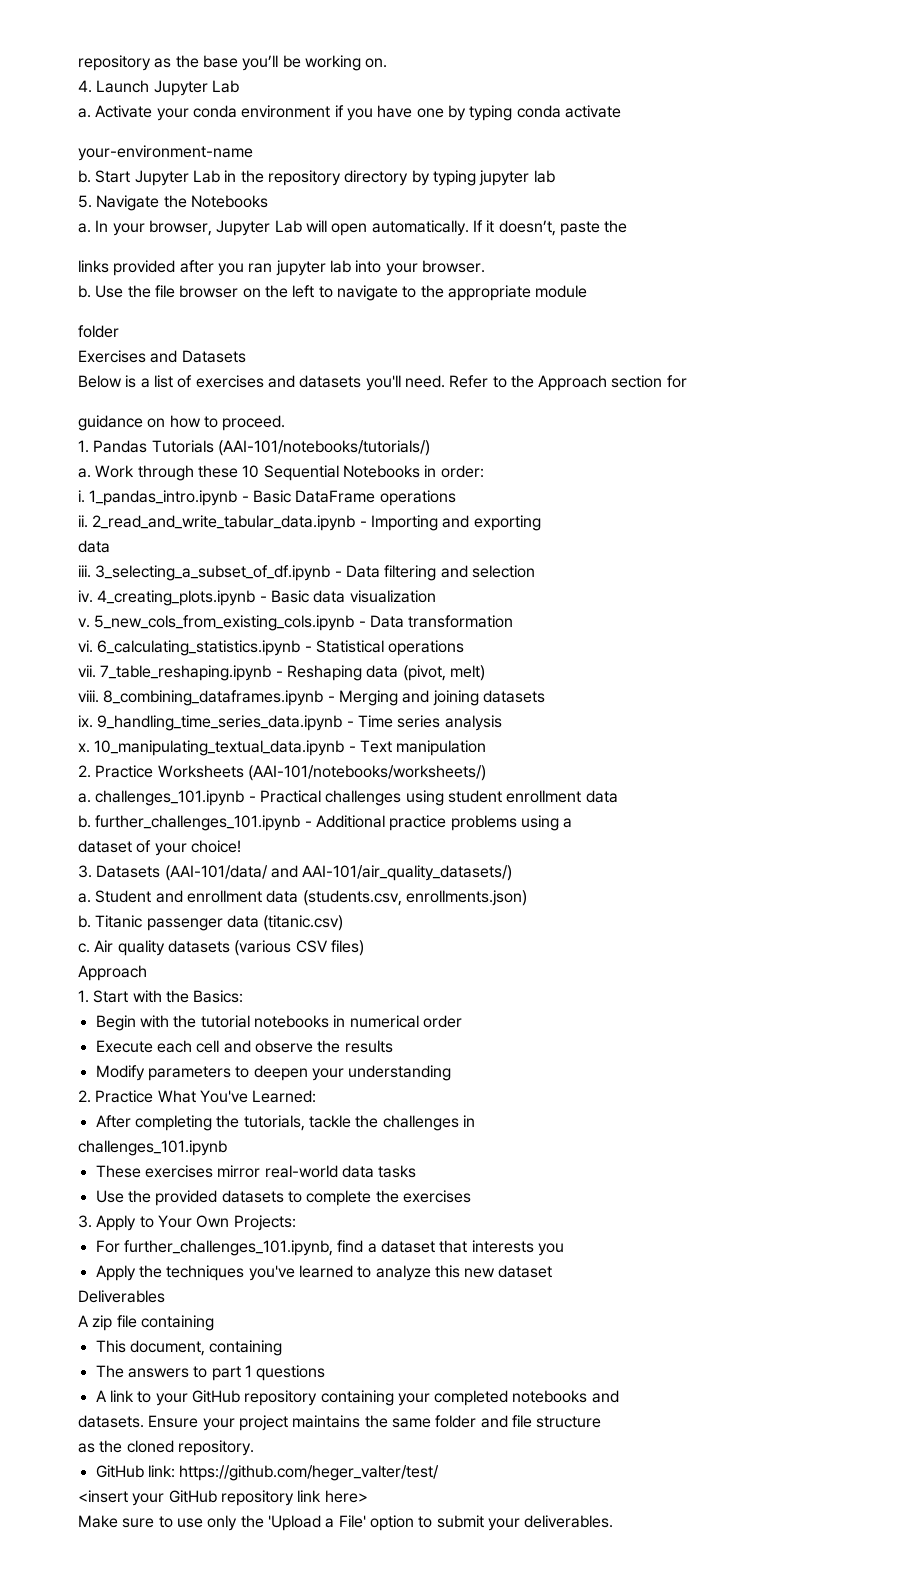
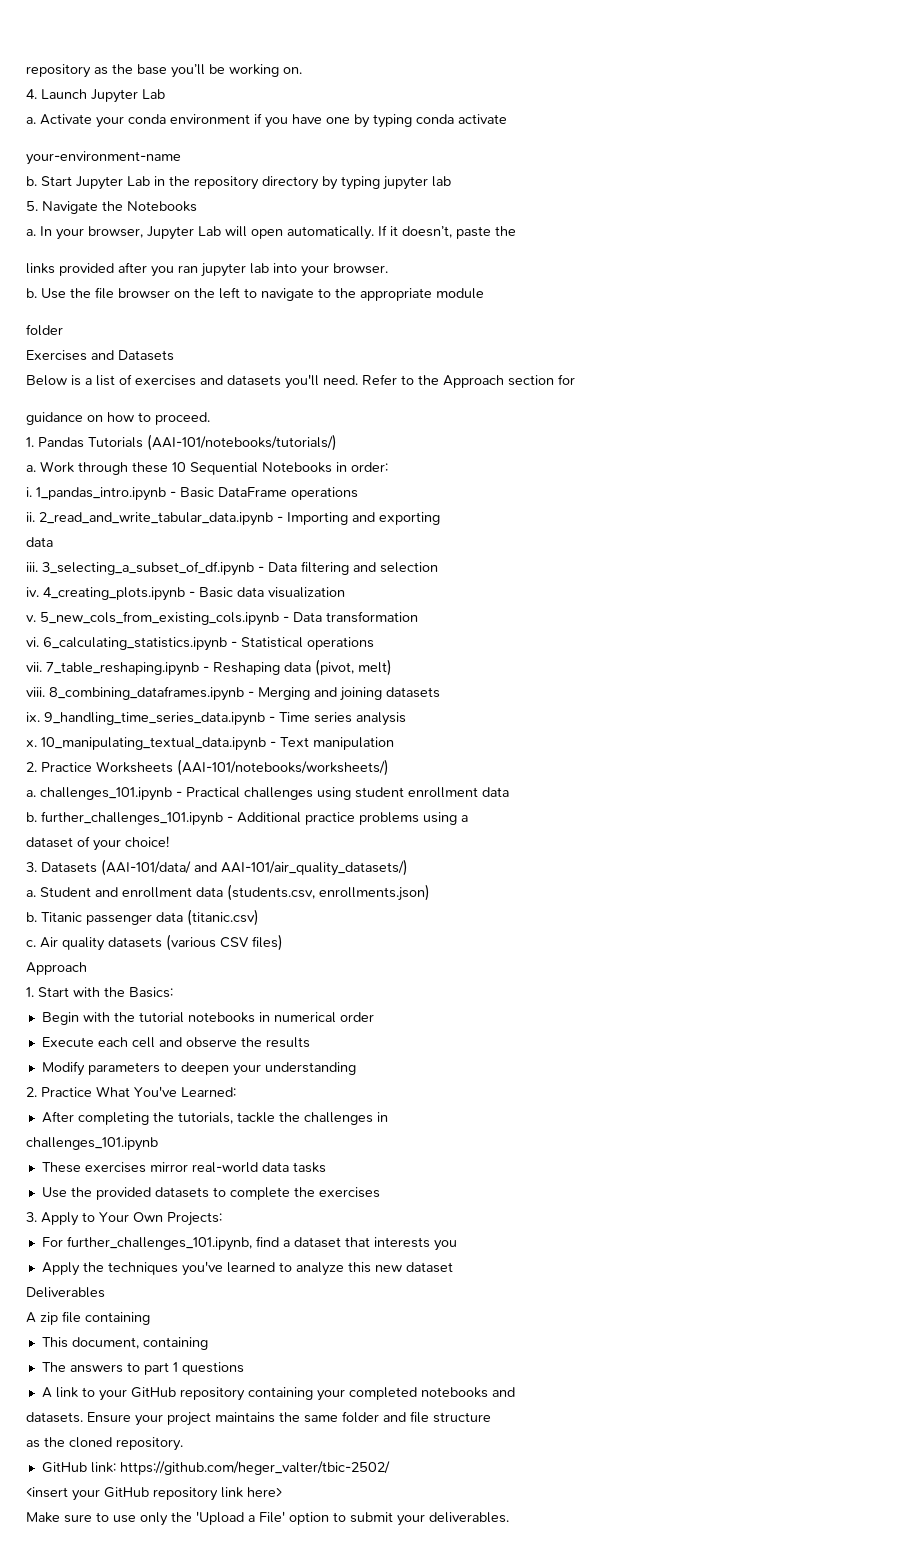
- GitHub link: https://github.com/heger_valter/test/
+ GitHub link: https://github.com/heger_valter/tbic-2502/

